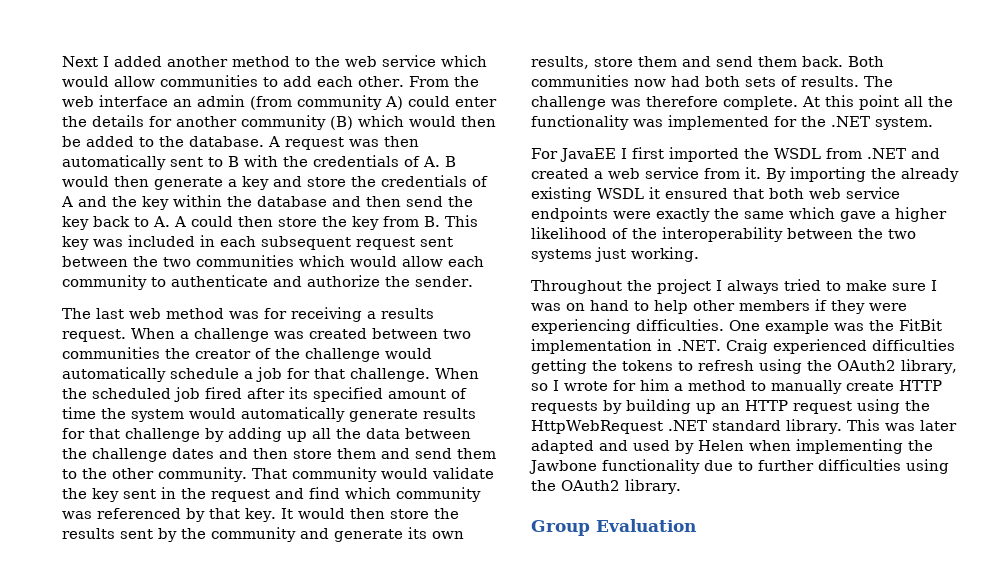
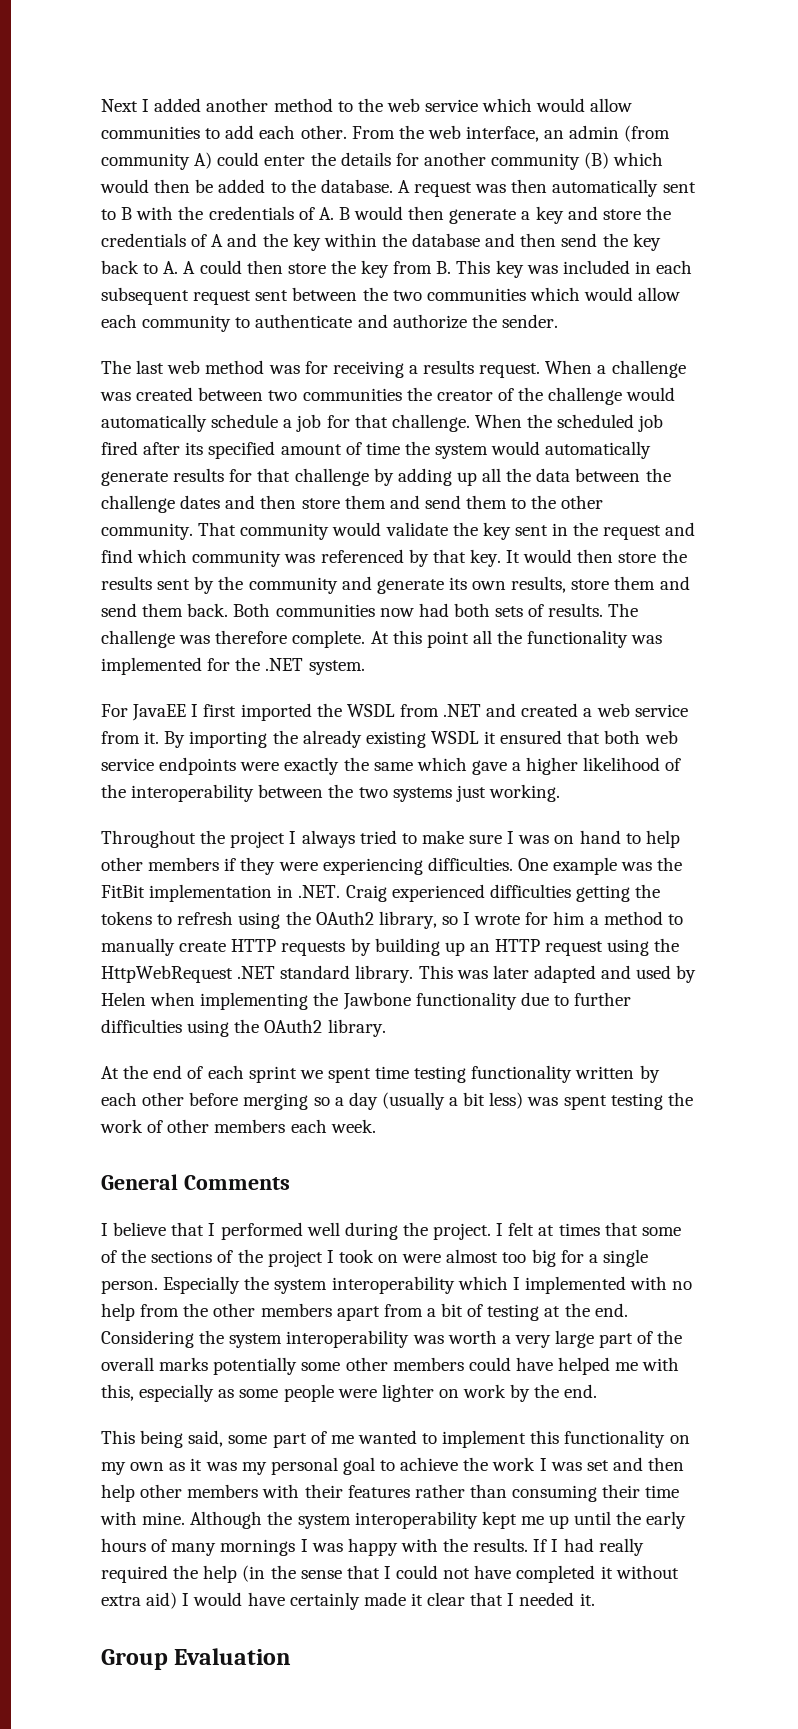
- From the web interface an admin (from community A) could enter the details for another community (B) which would then be added to the database.
+ From the web interface, an admin (from community A) could enter the details for another community (B) which would then be added to the database.
+ At the end of each sprint we spent time testing functionality written by each other before merging so a day (usually a bit less) was spent testing the work of other members each week.
+ General Comments
+ I believe that I performed well during the project. I felt at times that some of the sections of the project I took on were almost too big for a single person. Especially the system interoperability which I implemented with no help from the other members apart from a bit of testing at the end. Considering the system interoperability was worth a very large part of the overall marks potentially some other members could have helped me with this, especially as some people were lighter on work by the end.
+ This being said, some part of me wanted to implement this functionality on my own as it was my personal goal to achieve the work I was set and then help other members with their features rather than consuming their time with mine. Although the system interoperability kept me up until the early hours of many mornings I was happy with the results. If I had really required the help (in the sense that I could not have completed it without extra aid) I would have certainly made it clear that I needed it.

